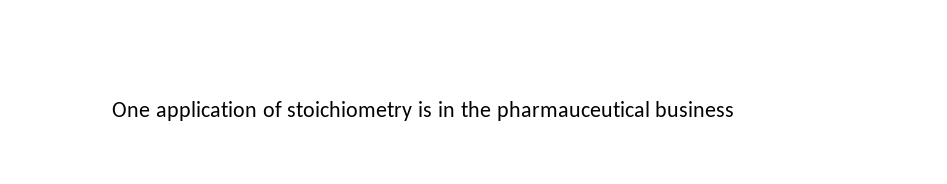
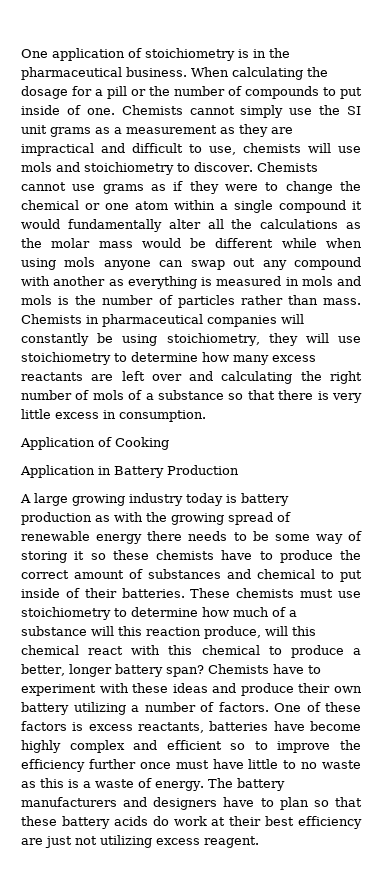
- One application of stoichiometry is in the pharmauceutical business
+ One application of stoichiometry is in the pharmaceutical business. When calculating the dosage for a pill or the number of compounds to put inside of one. Chemists cannot simply use the SI unit grams as a measurement as they are impractical and difficult to use, chemists will use mols and stoichiometry to discover. Chemists cannot use grams as if they were to change the chemical or one atom within a single compound it would fundamentally alter all the calculations as the molar mass would be different while when using mols anyone can swap out any compound with another as everything is measured in mols and mols is the number of particles rather than mass. Chemists in pharmaceutical companies will constantly be using stoichiometry, they will use stoichiometry to determine how many excess reactants are left over and calculating the right number of mols of a substance so that there is very little excess in consumption.
+ Application of Cooking
+ Application in Battery Production
+ A large growing industry today is battery production as with the growing spread of renewable energy there needs to be some way of storing it so these chemists have to produce the correct amount of substances and chemical to put inside of their batteries. These chemists must use stoichiometry to determine how much of a substance will this reaction produce, will this chemical react with this chemical to produce a better, longer battery span? Chemists have to experiment with these ideas and produce their own battery utilizing a number of factors. One of these factors is excess reactants, batteries have become highly complex and efficient so to improve the efficiency further once must have little to no waste as this is a waste of energy. The battery manufacturers and designers have to plan so that these battery acids do work at their best efficiency are just not utilizing excess reagent.

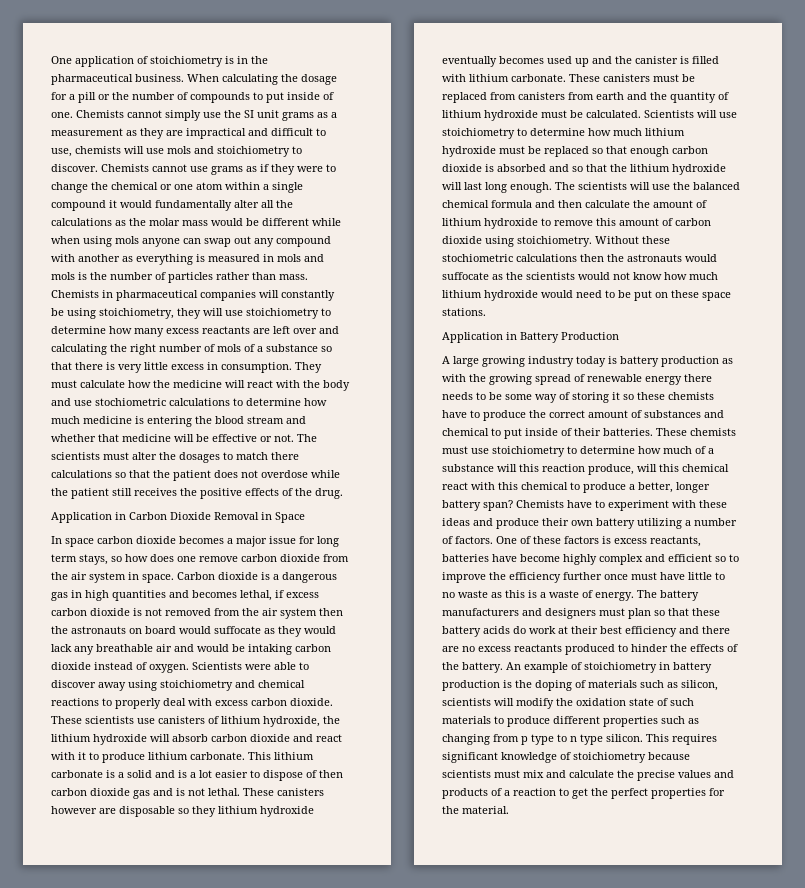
- Chemists in pharmaceutical companies will constantly be using stoichiometry, they will use stoichiometry to determine how many excess reactants are left over and calculating the right number of mols of a substance so that there is very little excess in consumption.
- Application of Cooking
+ Chemists in pharmaceutical companies will constantly be using stoichiometry, they will use stoichiometry to determine how many excess reactants are left over and calculating the right number of mols of a substance so that there is very little excess in consumption. They must calculate how the medicine will react with the body and use stochiometric calculations to determine how much medicine is entering the blood stream and whether that medicine will be effective or not. The scientists must alter the dosages to match there calculations so that the patient does not overdose while the patient still receives the positive effects of the drug.
+ Application in Carbon Dioxide Removal in Space
+ In space carbon dioxide becomes a major issue for long term stays, so how does one remove carbon dioxide from the air system in space. Carbon dioxide is a dangerous gas in high quantities and becomes lethal, if excess carbon dioxide is not removed from the air system then the astronauts on board would suffocate as they would lack any breathable air and would be intaking carbon dioxide instead of oxygen. Scientists were able to discover away using stoichiometry and chemical reactions to properly deal with excess carbon dioxide. These scientists use canisters of lithium hydroxide, the lithium hydroxide will absorb carbon dioxide and react with it to produce lithium carbonate. This lithium carbonate is a solid and is a lot easier to dispose of then carbon dioxide gas and is not lethal. These canisters however are disposable so they lithium hydroxide eventually becomes used up and the canister is filled with lithium carbonate. These canisters must be replaced from canisters from earth and the quantity of lithium hydroxide must be calculated. Scientists will use stoichiometry to determine how much lithium hydroxide must be replaced so that enough carbon dioxide is absorbed and so that the lithium hydroxide will last long enough. The scientists will use the balanced chemical formula and then calculate the amount of lithium hydroxide to remove this amount of carbon dioxide using stoichiometry. Without these stochiometric calculations then the astronauts would suffocate as the scientists would not know how much lithium hydroxide would need to be put on these space stations.
- The battery manufacturers and designers have to plan so that these battery acids do work at their best efficiency are just not utilizing excess reagent.
+ The battery manufacturers and designers must plan so that these battery acids do work at their best efficiency and there are no excess reactants produced to hinder the effects of the battery. An example of stoichiometry in battery production is the doping of materials such as silicon, scientists will modify the oxidation state of such materials to produce different properties such as changing from p type to n type silicon. This requires significant knowledge of stoichiometry because scientists must mix and calculate the precise values and products of a reaction to get the perfect properties for the material.

